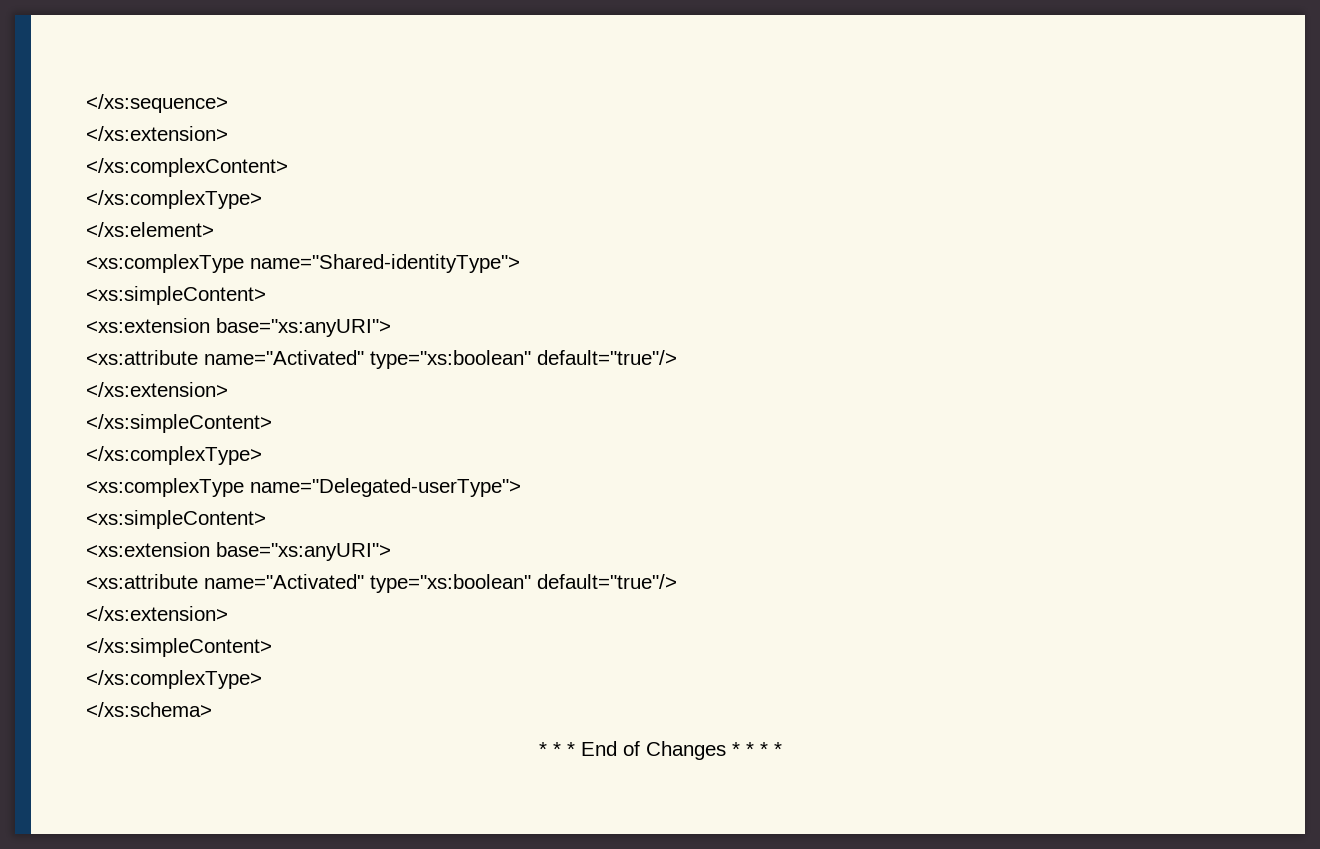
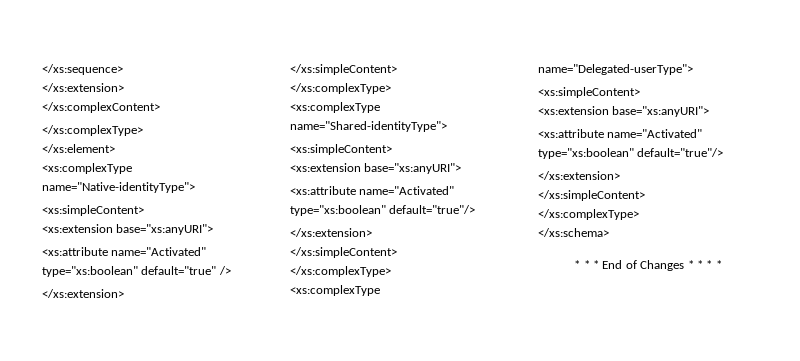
+ <xs:complexType name="Native-identityType">
+ <xs:simpleContent>
+ <xs:extension base="xs:anyURI">
+ <xs:attribute name="Activated" type="xs:boolean" default="true" />
+ </xs:extension>
+ </xs:simpleContent>
+ </xs:complexType>

